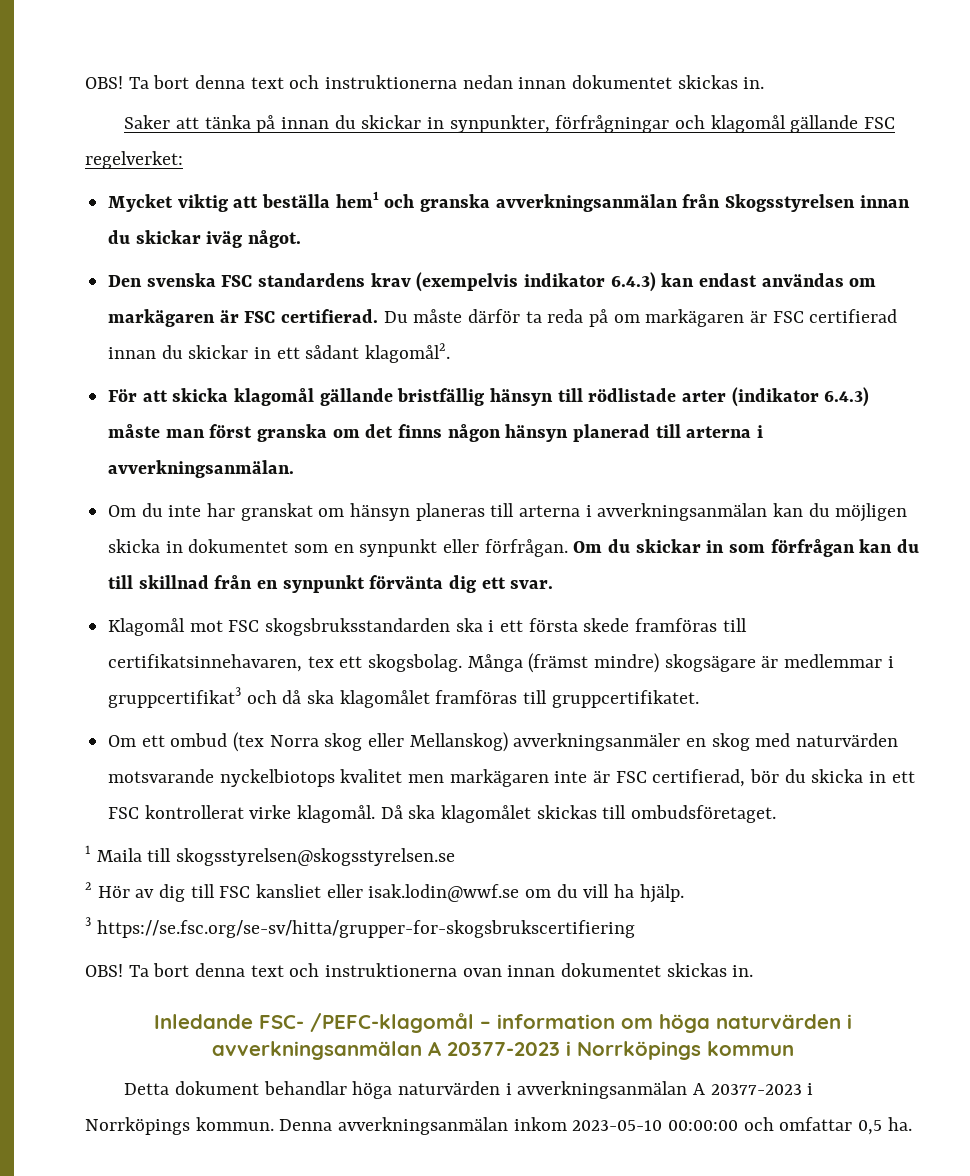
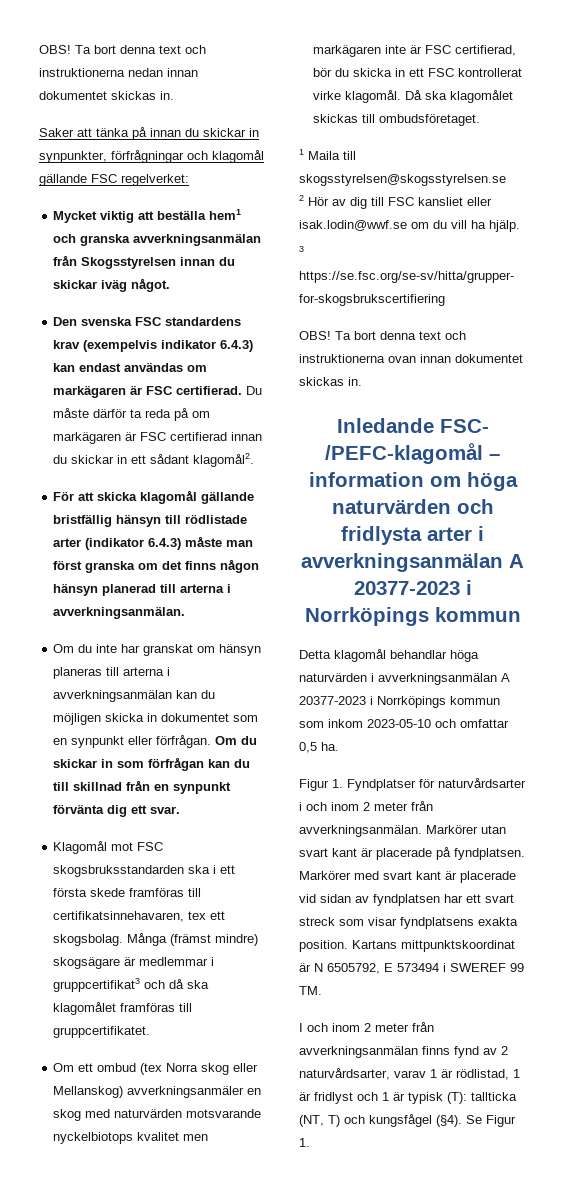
- Inledande FSC- /PEFC-klagomål – information om höga naturvärden i avverkningsanmälan A 20377-2023 i Norrköpings kommun
+ Inledande FSC- /PEFC-klagomål – information om höga naturvärden och fridlysta arter i avverkningsanmälan A 20377-2023 i Norrköpings kommun
- Detta dokument behandlar höga naturvärden i avverkningsanmälan A 20377-2023 i Norrköpings kommun. Denna avverkningsanmälan inkom 2023-05-10 00:00:00 och omfattar 0,5 ha.
+ Detta klagomål behandlar höga naturvärden i avverkningsanmälan A 20377-2023 i Norrköpings kommun som inkom 2023-05-10 och omfattar 0,5 ha.
+ Figur 1. Fyndplatser för naturvårdsarter i och inom 2 meter från avverkningsanmälan. Markörer utan svart kant är placerade på fyndplatsen. Markörer med svart kant är placerade vid sidan av fyndplatsen har ett svart streck som visar fyndplatsens exakta position. Kartans mittpunktskoordinat är N 6505792, E 573494 i SWEREF 99 TM.
+ I och inom 2 meter från avverkningsanmälan finns fynd av 2 naturvårdsarter, varav 1 är rödlistad, 1 är fridlyst och 1 är typisk (T): tallticka (NT, T) och kungsfågel (§4). Se Figur 1.

